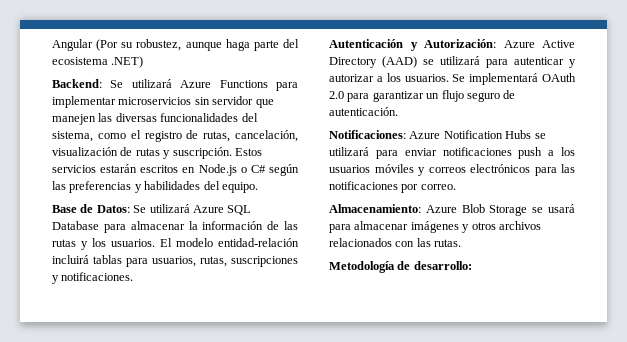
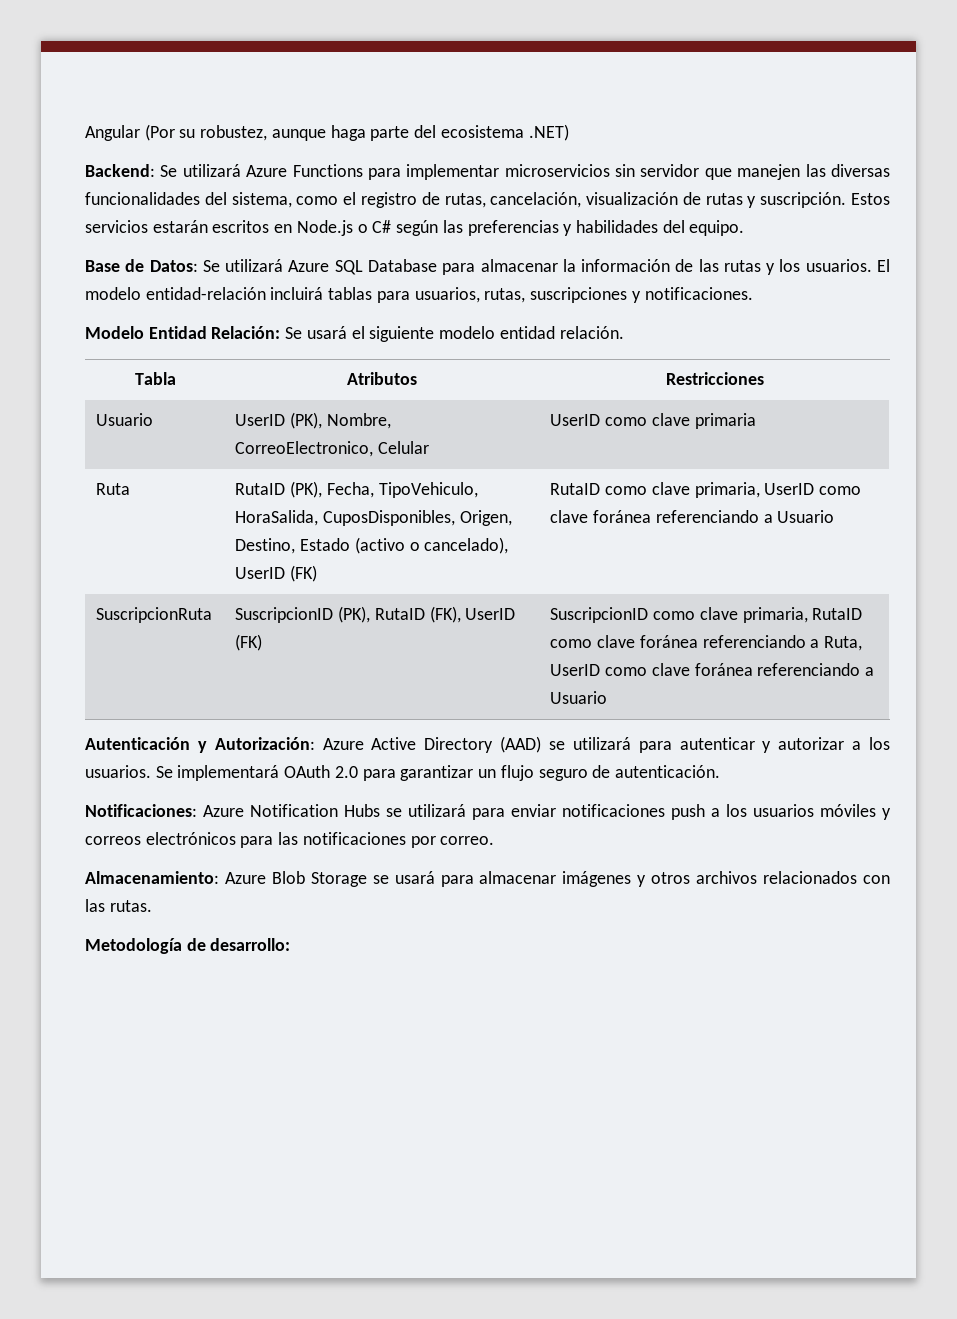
+ Modelo Entidad Relación: Se usará el siguiente modelo entidad relación.
+ Tabla | Atributos | Restricciones
+ Usuario | UserID (PK), Nombre, CorreoElectronico, Celular | UserID como clave primaria
+ Ruta | RutaID (PK), Fecha, TipoVehiculo, HoraSalida, CuposDisponibles, Origen, Destino, Estado (activo o cancelado), UserID (FK) | RutaID como clave primaria, UserID como clave foránea referenciando a Usuario
+ SuscripcionRuta | SuscripcionID (PK), RutaID (FK), UserID (FK) | SuscripcionID como clave primaria, RutaID como clave foránea referenciando a Ruta, UserID como clave foránea referenciando a Usuario

